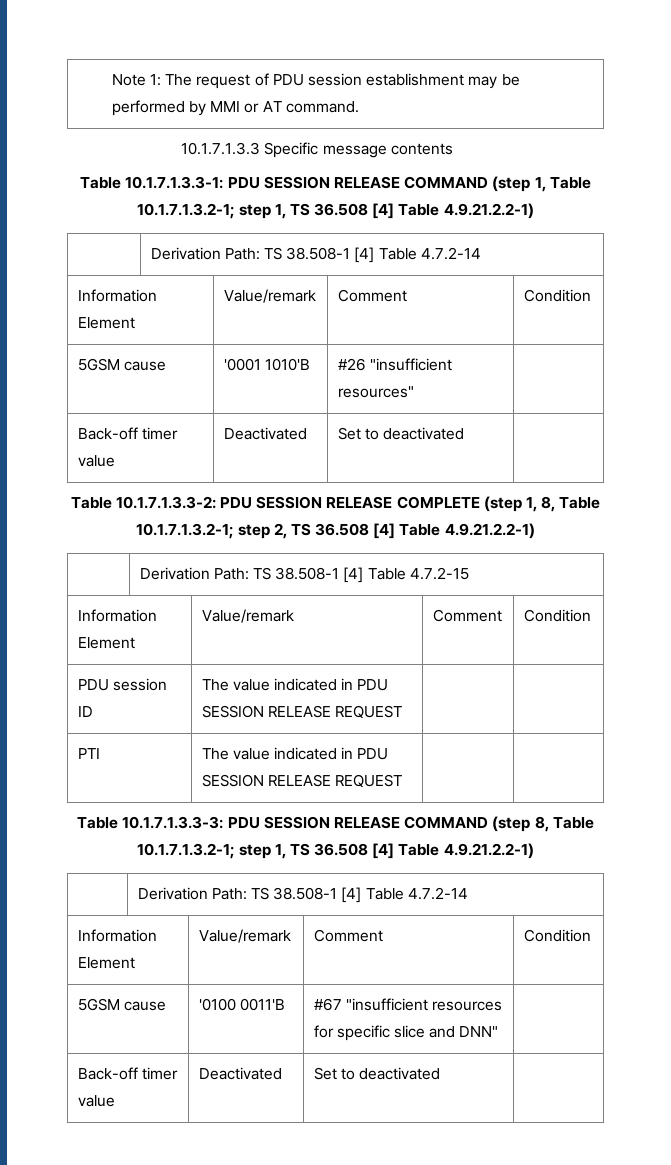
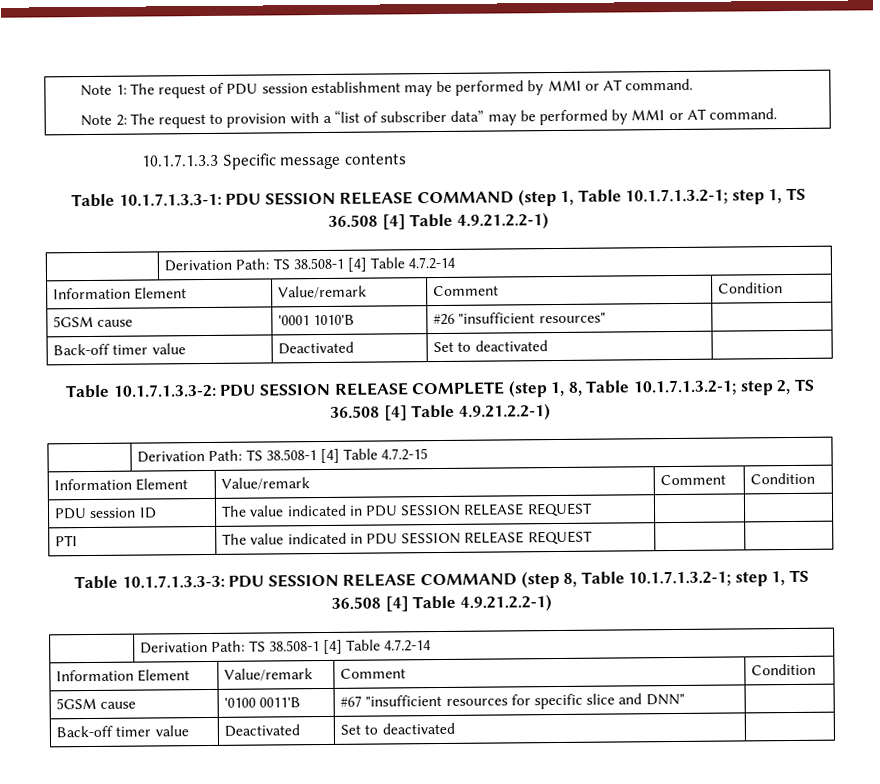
  Note 1: The request of PDU session establishment may be performed by MMI or AT command.
+ Note 2: The request to provision with a “list of subscriber data” may be performed by MMI or AT command.

